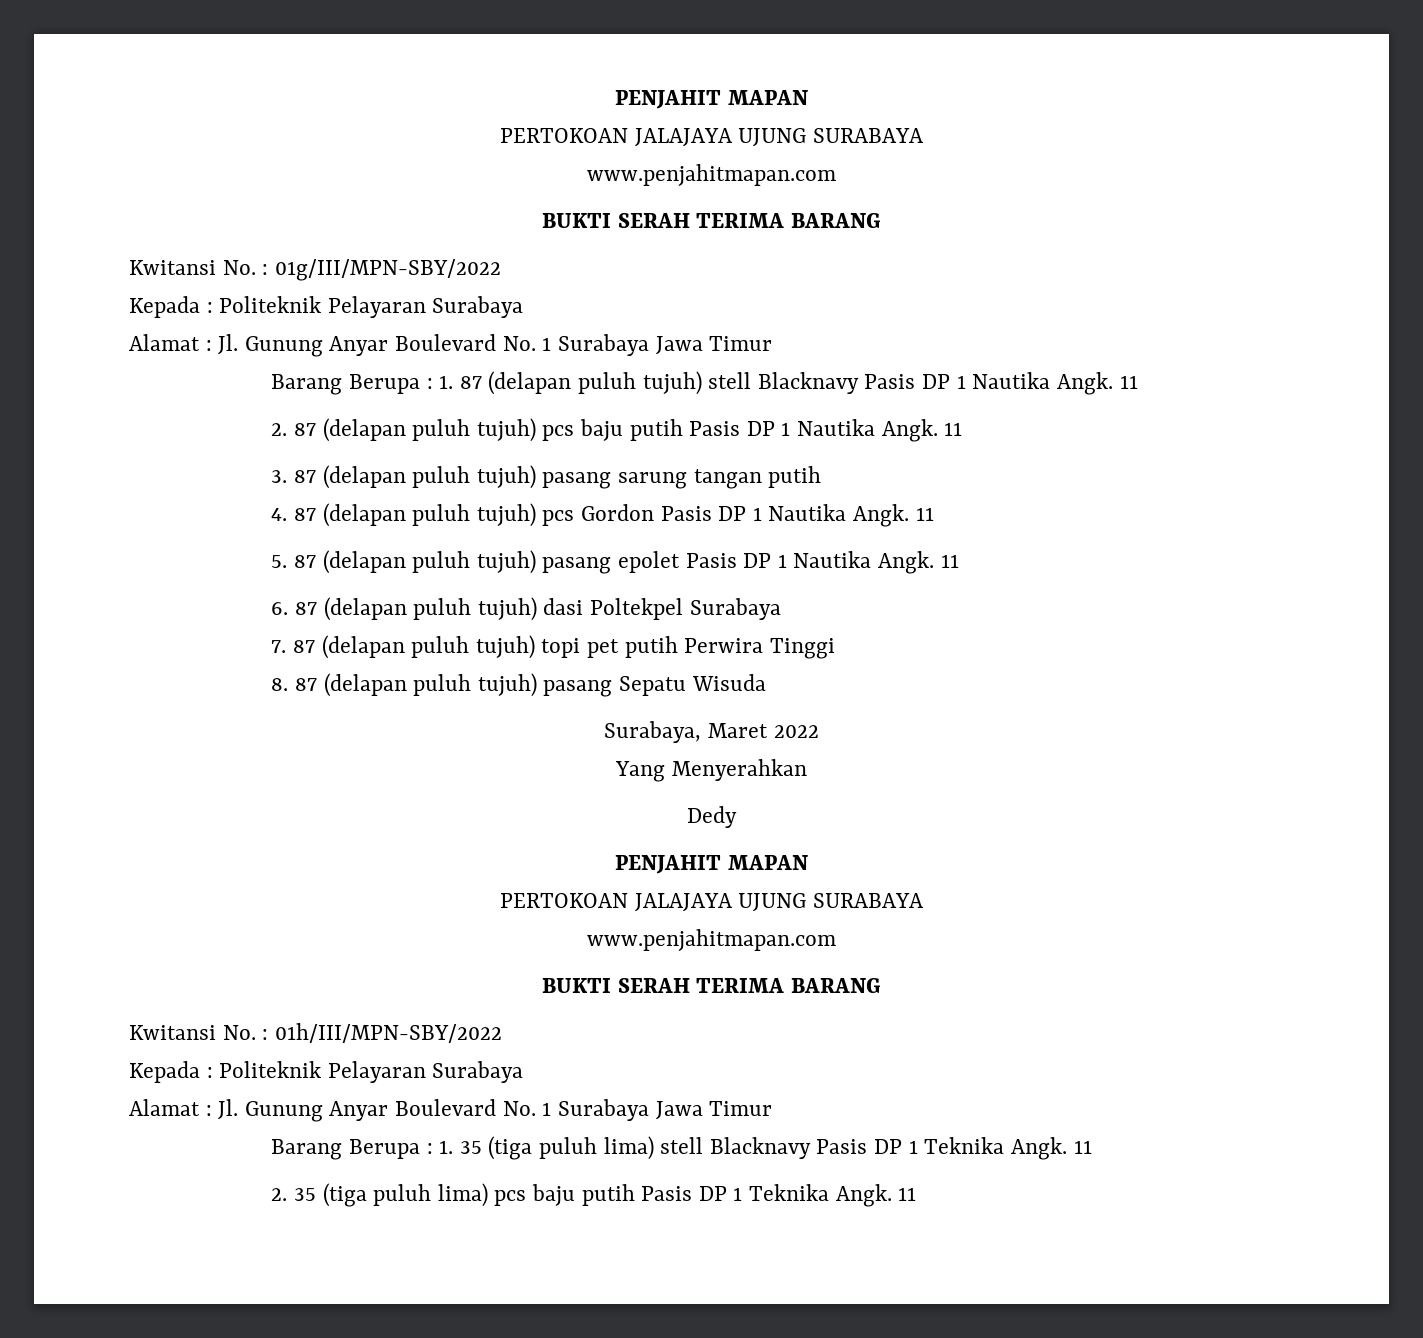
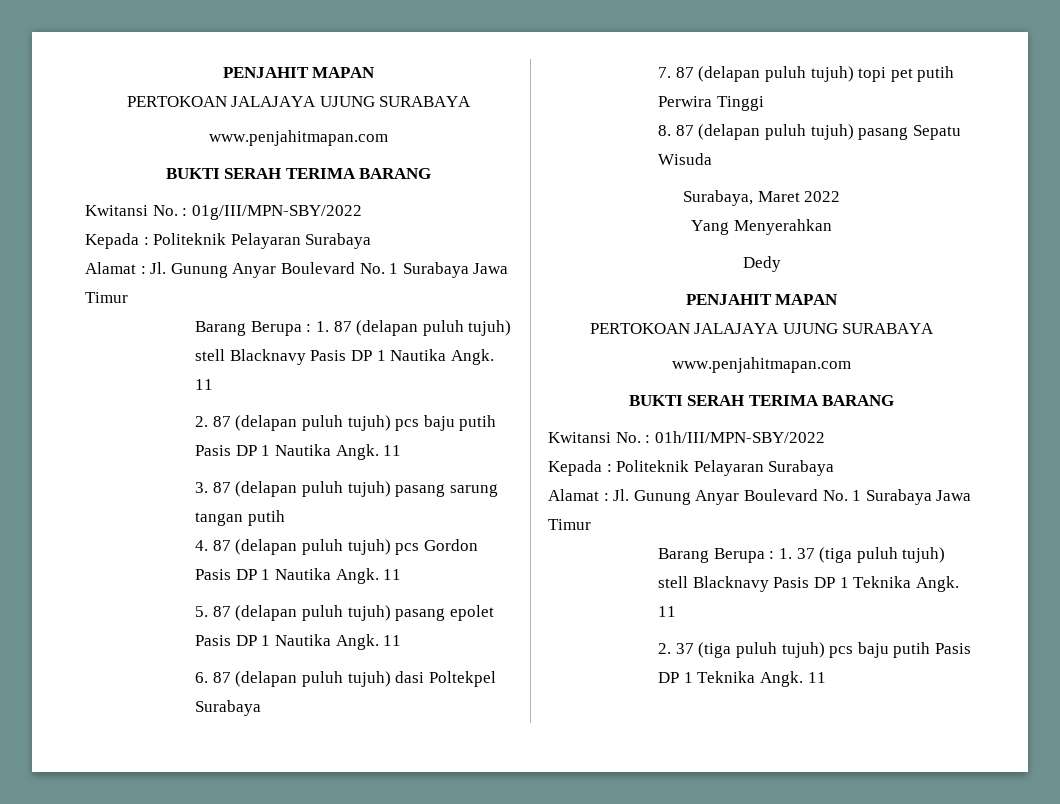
- Barang Berupa : 1. 35 (tiga puluh lima) stell Blacknavy Pasis DP 1 Teknika Angk.
+ Barang Berupa : 1. 37 (tiga puluh tujuh) stell Blacknavy Pasis DP 1 Teknika Angk.
- 2. 35 (tiga puluh lima) pcs baju putih Pasis DP 1 Teknika Angk.
+ 2. 37 (tiga puluh tujuh) pcs baju putih Pasis DP 1 Teknika Angk.

